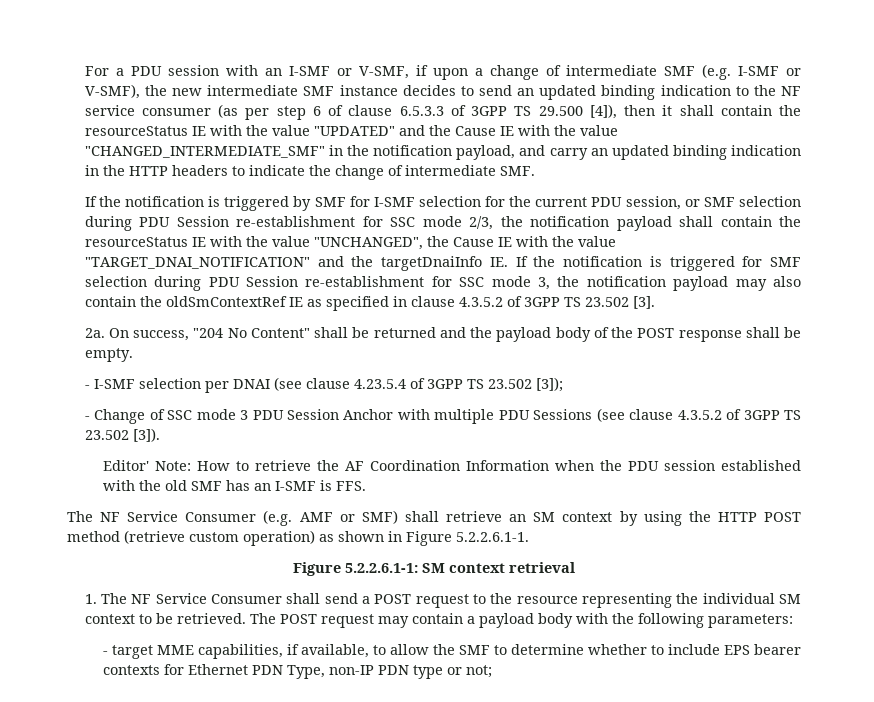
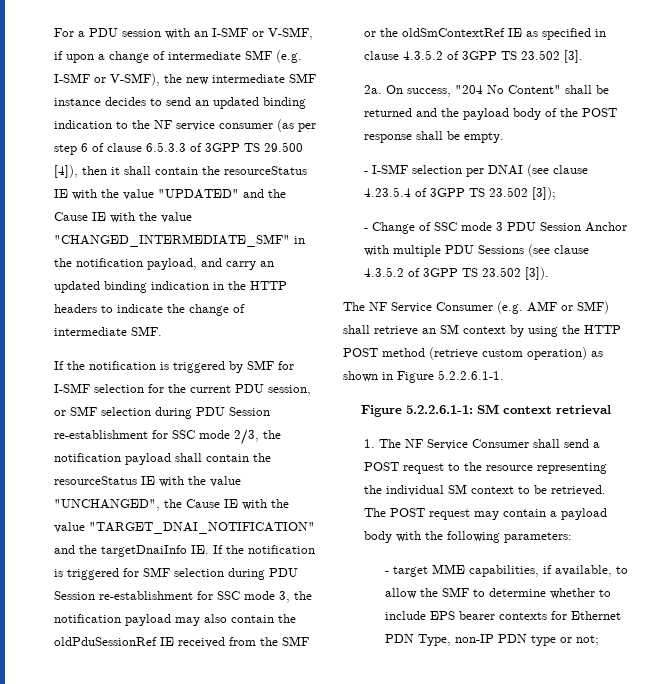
- If the notification is triggered by SMF for I-SMF selection for the current PDU session, or SMF selection during PDU Session re-establishment for SSC mode 2/3, the notification payload shall contain the resourceStatus IE with the value "UNCHANGED", the Cause IE with the value "TARGET_DNAI_NOTIFICATION" and the targetDnaiInfo IE. If the notification is triggered for SMF selection during PDU Session re-establishment for SSC mode 3, the notification payload may also contain the oldSmContextRef IE as specified in clause 4.3.5.2 of 3GPP TS 23.502 [3].
+ If the notification is triggered by SMF for I-SMF selection for the current PDU session, or SMF selection during PDU Session re-establishment for SSC mode 2/3, the notification payload shall contain the resourceStatus IE with the value "UNCHANGED", the Cause IE with the value "TARGET_DNAI_NOTIFICATION" and the targetDnaiInfo IE. If the notification is triggered for SMF selection during PDU Session re-establishment for SSC mode 3, the notification payload may also contain the oldPduSessionRef IE received from the SMF or the oldSmContextRef IE as specified in clause 4.3.5.2 of 3GPP TS 23.502 [3].
- Editor' Note: How to retrieve the AF Coordination Information when the PDU session established with the old SMF has an I-SMF is FFS.

